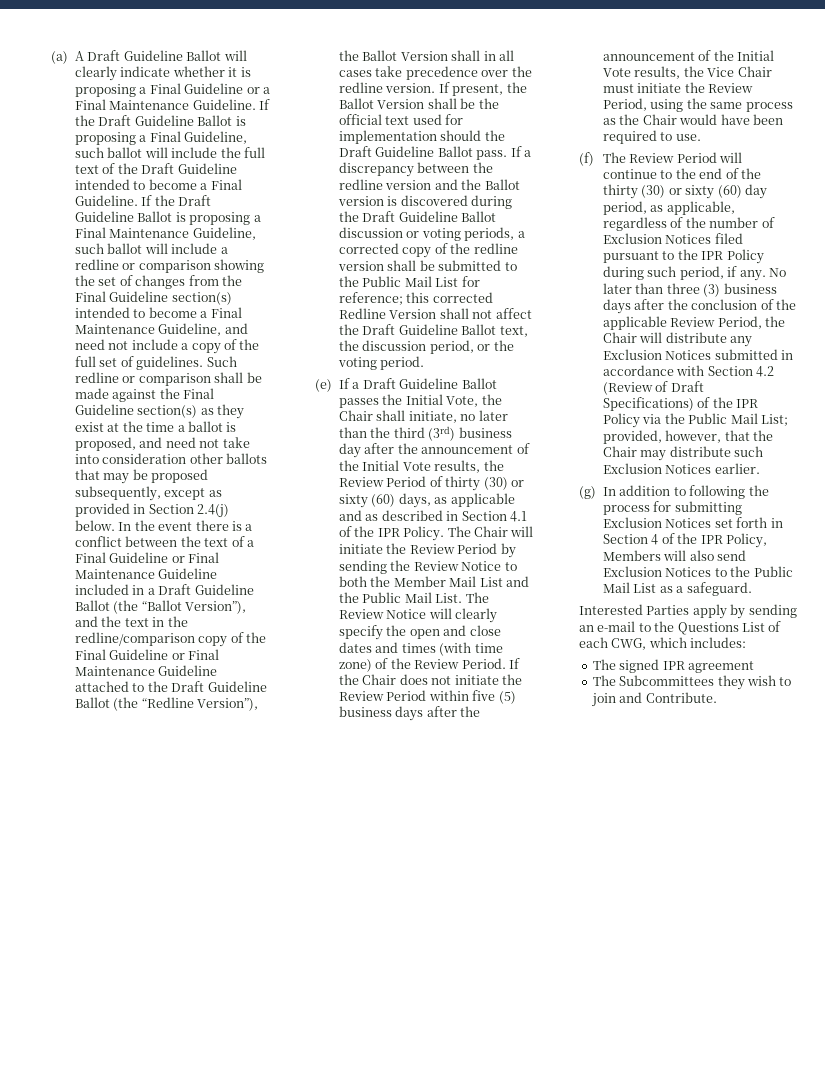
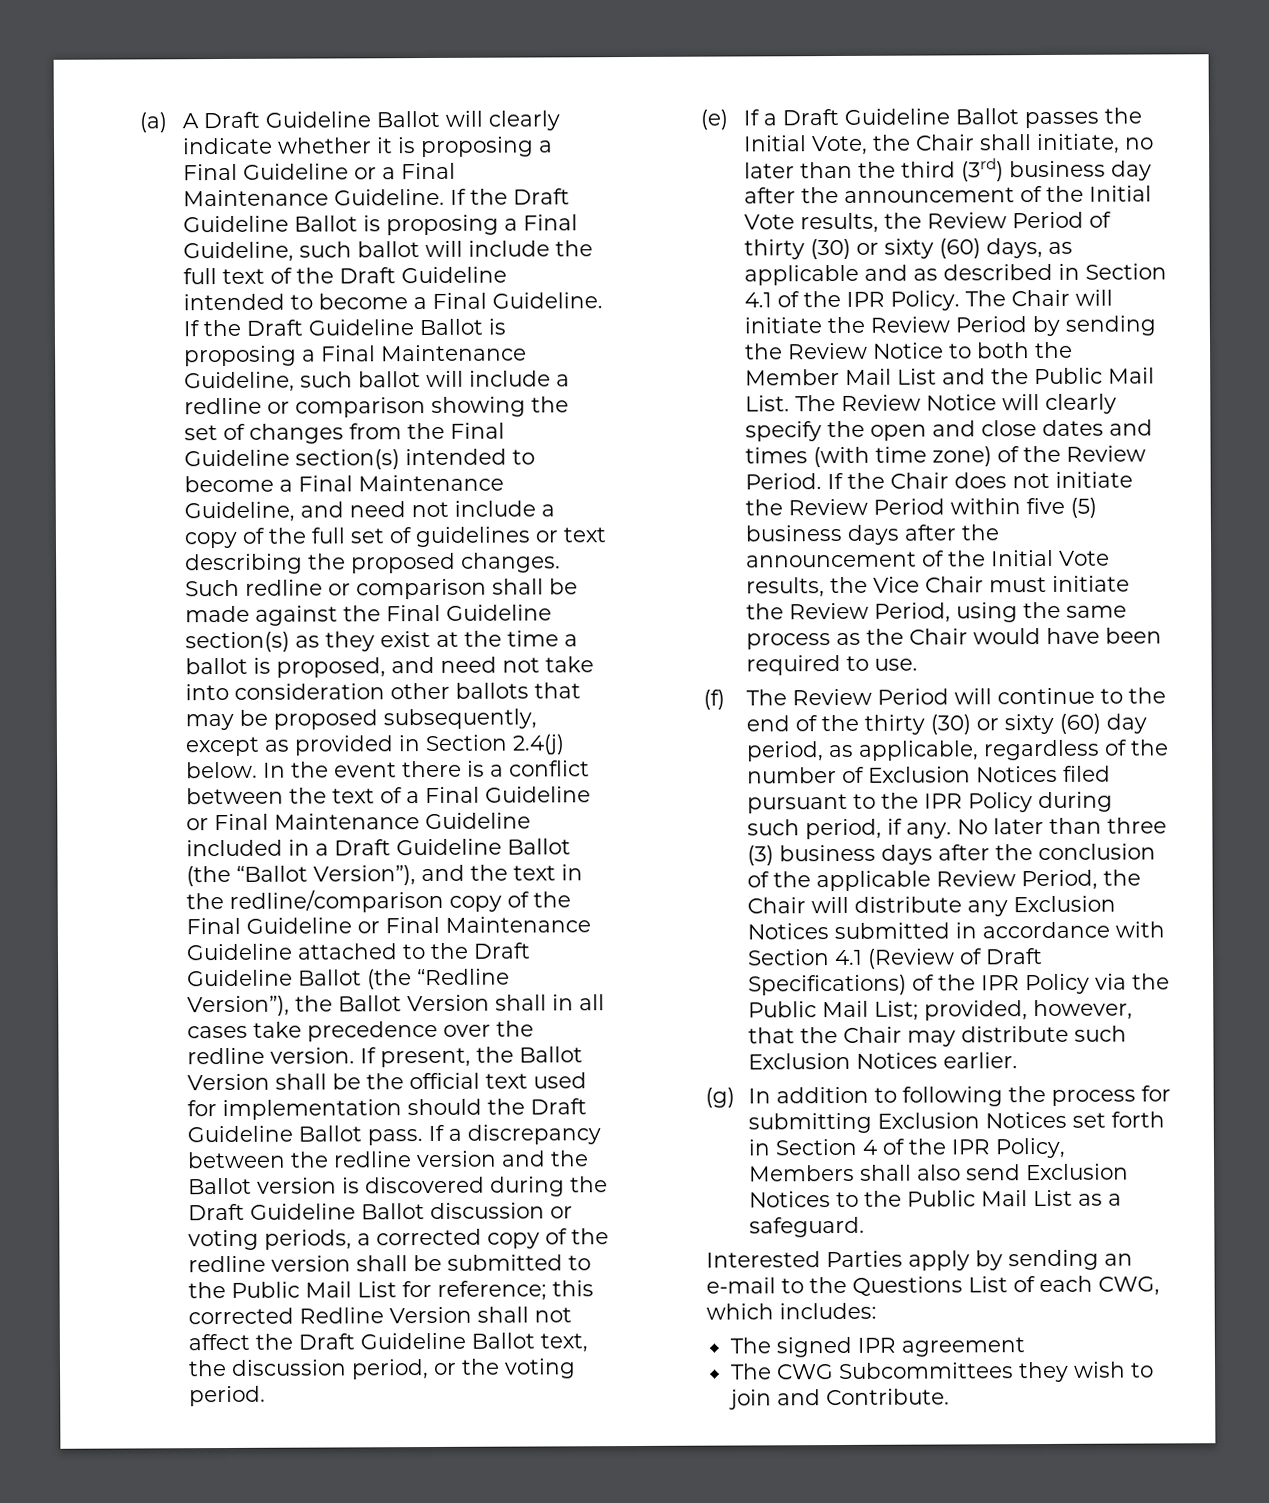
- If the Draft Guideline Ballot is proposing a Final Maintenance Guideline, such ballot will include a redline or comparison showing the set of changes from the Final Guideline section(s) intended to become a Final Maintenance Guideline, and need not include a copy of the full set of guidelines.
+ If the Draft Guideline Ballot is proposing a Final Maintenance Guideline, such ballot will include a redline or comparison showing the set of changes from the Final Guideline section(s) intended to become a Final Maintenance Guideline, and need not include a copy of the full set of guidelines or text describing the proposed changes.
- No later than three (3) business days after the conclusion of the applicable Review Period, the Chair will distribute any Exclusion Notices submitted in accordance with Section 4.2 (Review of Draft Specifications) of the IPR Policy via the Public Mail List; provided, however, that the Chair may distribute such Exclusion Notices earlier.
+ No later than three (3) business days after the conclusion of the applicable Review Period, the Chair will distribute any Exclusion Notices submitted in accordance with Section 4.1 (Review of Draft Specifications) of the IPR Policy via the Public Mail List; provided, however, that the Chair may distribute such Exclusion Notices earlier.
- (g) In addition to following the process for submitting Exclusion Notices set forth in Section 4 of the IPR Policy, Members will also send Exclusion Notices to the Public Mail List as a safeguard.
+ (g) In addition to following the process for submitting Exclusion Notices set forth in Section 4 of the IPR Policy, Members shall also send Exclusion Notices to the Public Mail List as a safeguard.
- The Subcommittees they wish to join and Contribute.
+ The CWG Subcommittees they wish to join and Contribute.

